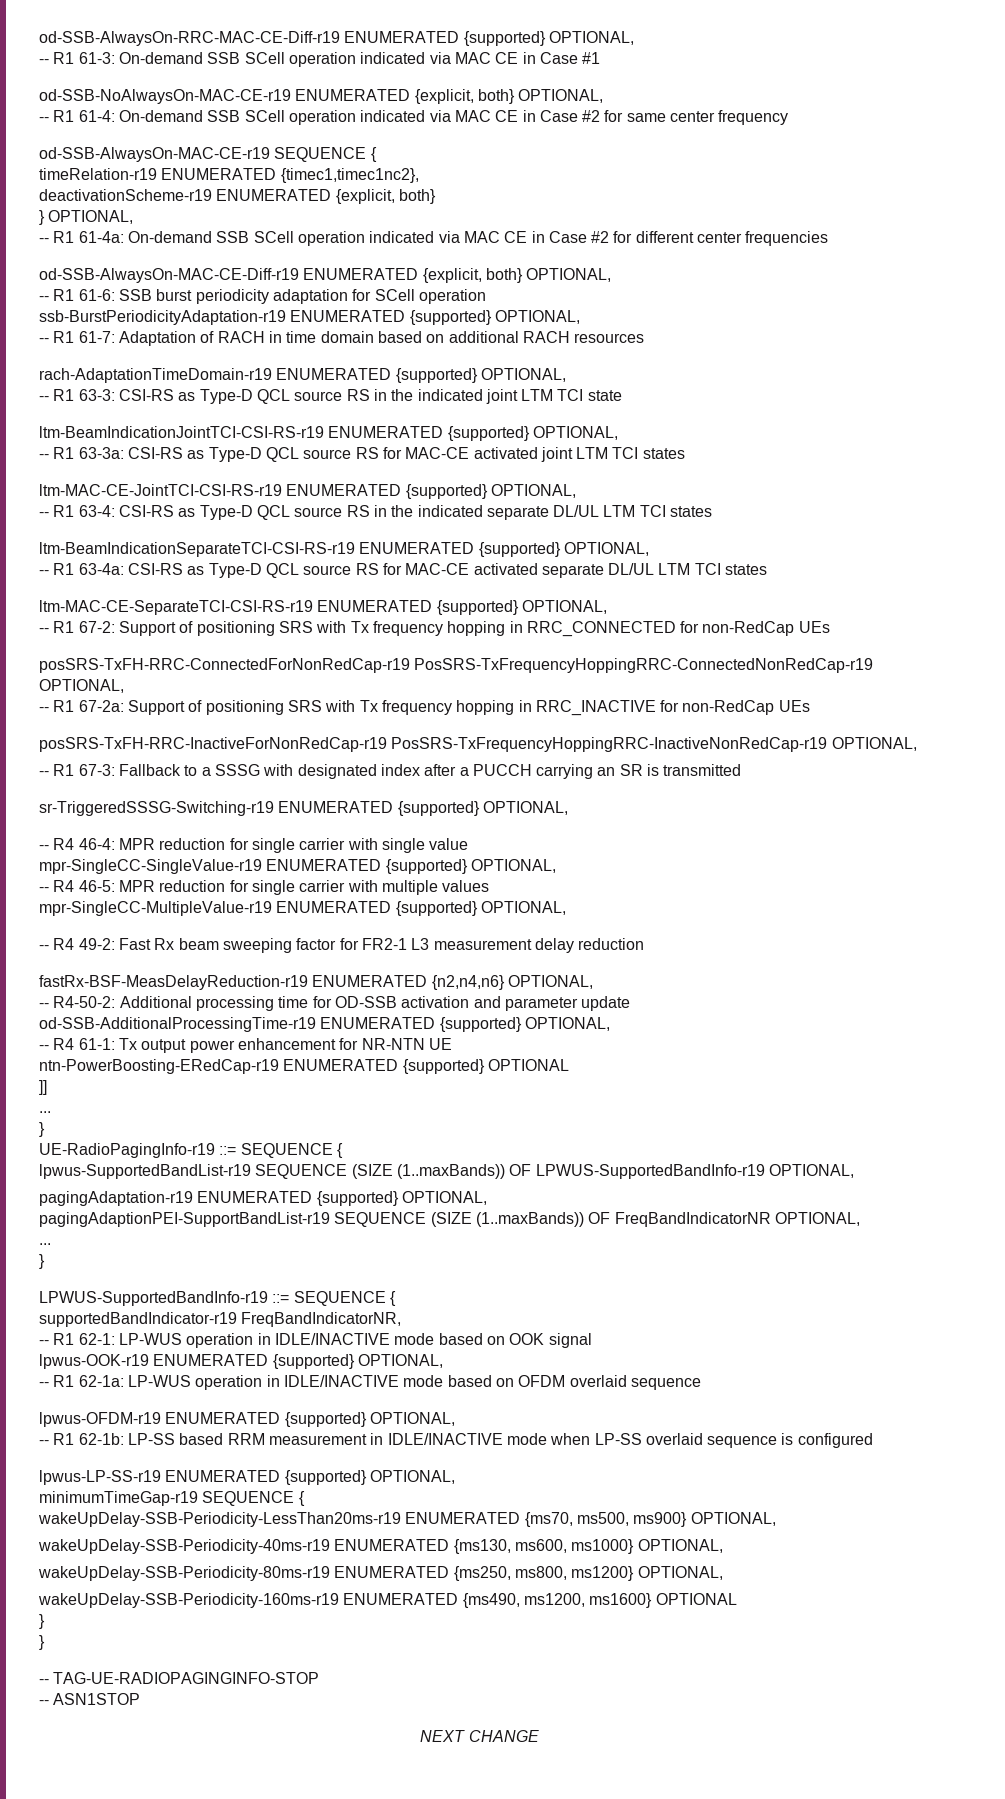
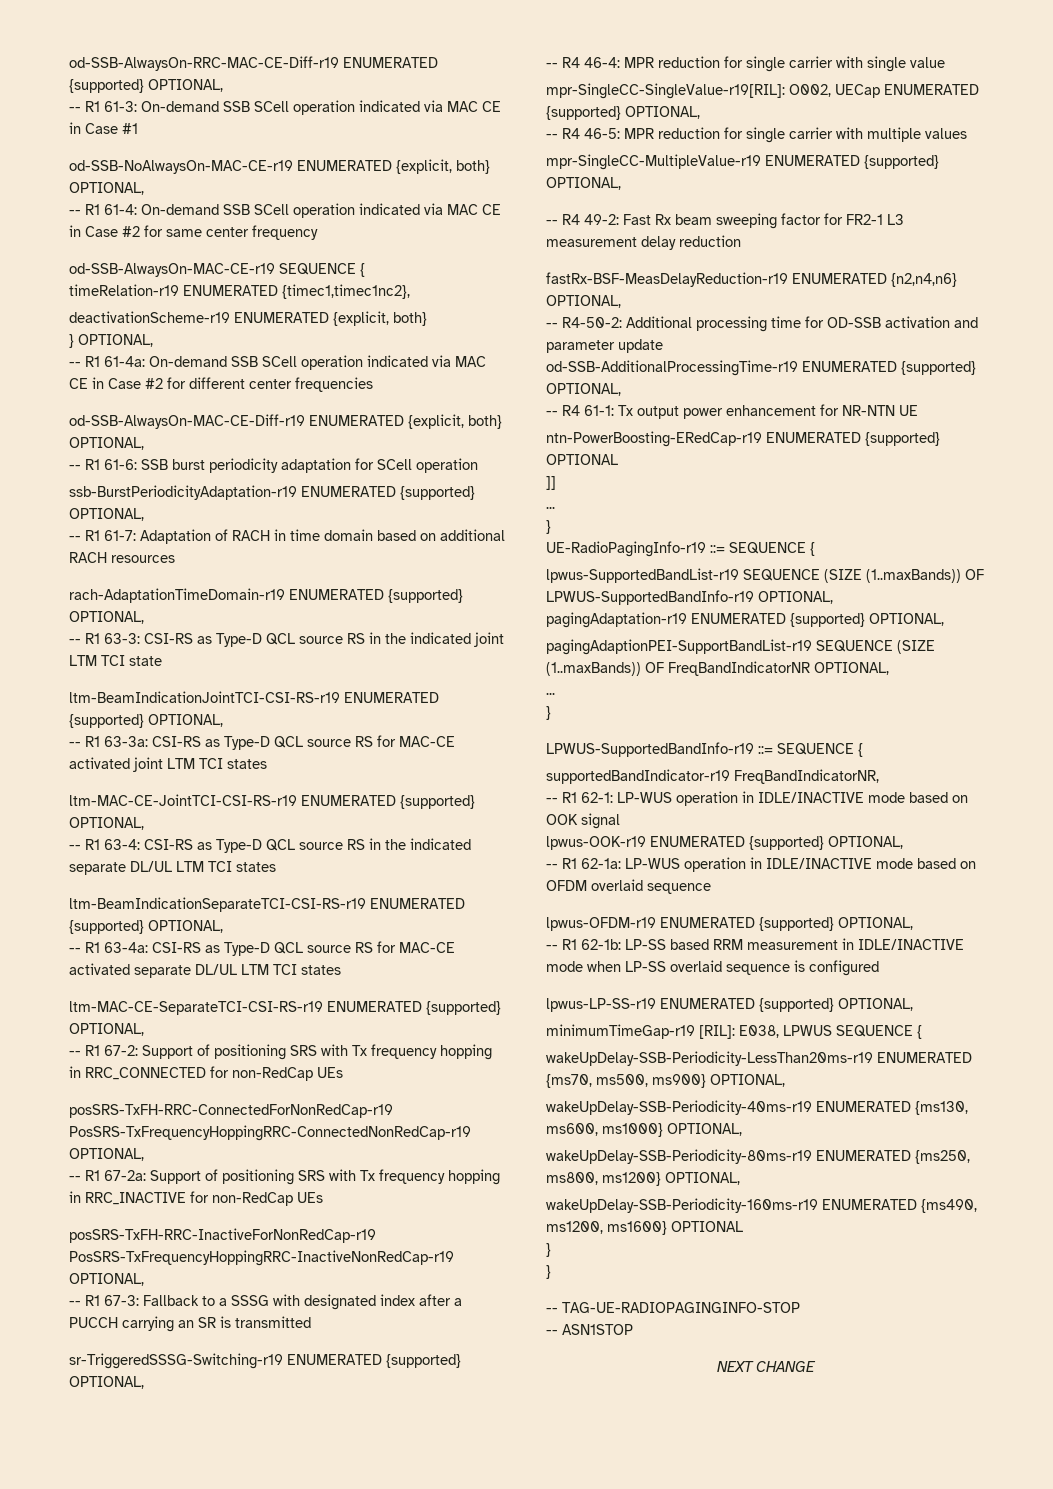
- mpr-SingleCC-SingleValue-r19 ENUMERATED {supported} OPTIONAL,
+ mpr-SingleCC-SingleValue-r19[RIL]: O002, UECap ENUMERATED {supported} OPTIONAL,
- minimumTimeGap-r19 SEQUENCE {
+ minimumTimeGap-r19 [RIL]: E038, LPWUS SEQUENCE {

